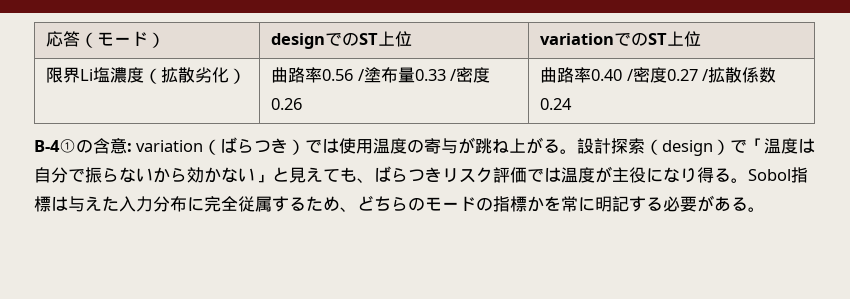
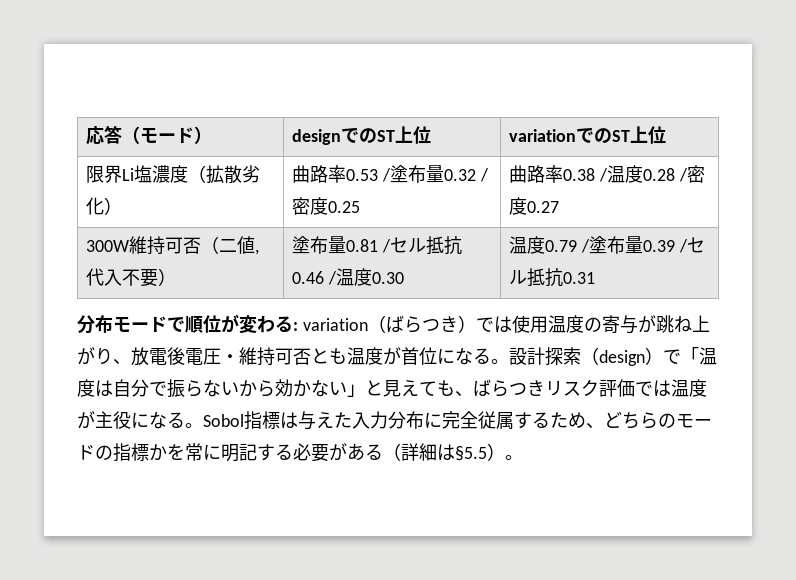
- 限界Li塩濃度（拡散劣化） | 曲路率0.56 /塗布量0.33 /密度0.26 | 曲路率0.40 /密度0.27 /拡散係数0.24
- B-4①の含意: variation（ばらつき）では使用温度の寄与が跳ね上がる。
+ 限界Li塩濃度（拡散劣化） | 曲路率0.53 /塗布量0.32 /密度0.25 | 曲路率0.38 /温度0.28 /密度0.27
+ 300W維持可否（二値,代入不要） | 塗布量0.81 /セル抵抗0.46 /温度0.30 | 温度0.79 /塗布量0.39 /セル抵抗0.31
+ 分布モードで順位が変わる: variation（ばらつき）では使用温度の寄与が跳ね上がり、放電後電圧・維持可否とも温度が首位になる。
- 設計探索（design）で「温度は自分で振らないから効かない」と見えても、ばらつきリスク評価では温度が主役になり得る。
+ 設計探索（design）で「温度は自分で振らないから効かない」と見えても、ばらつきリスク評価では温度が主役になる。
- Sobol指標は与えた入力分布に完全従属するため、どちらのモードの指標かを常に明記する必要がある。
+ Sobol指標は与えた入力分布に完全従属するため、どちらのモードの指標かを常に明記する必要がある（詳細は§5.5）。

